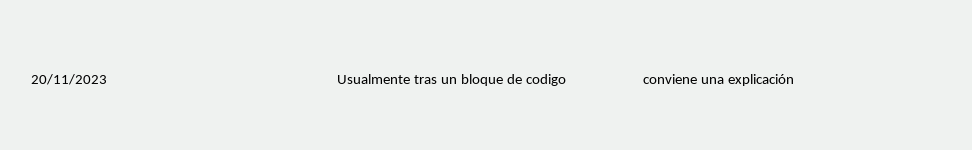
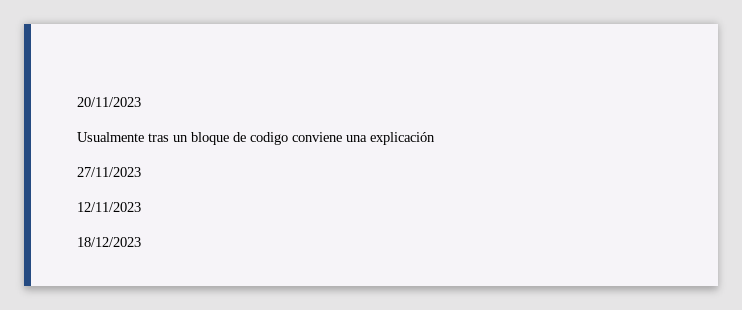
+ 27/11/2023
+ 12/11/2023
+ 18/12/2023

